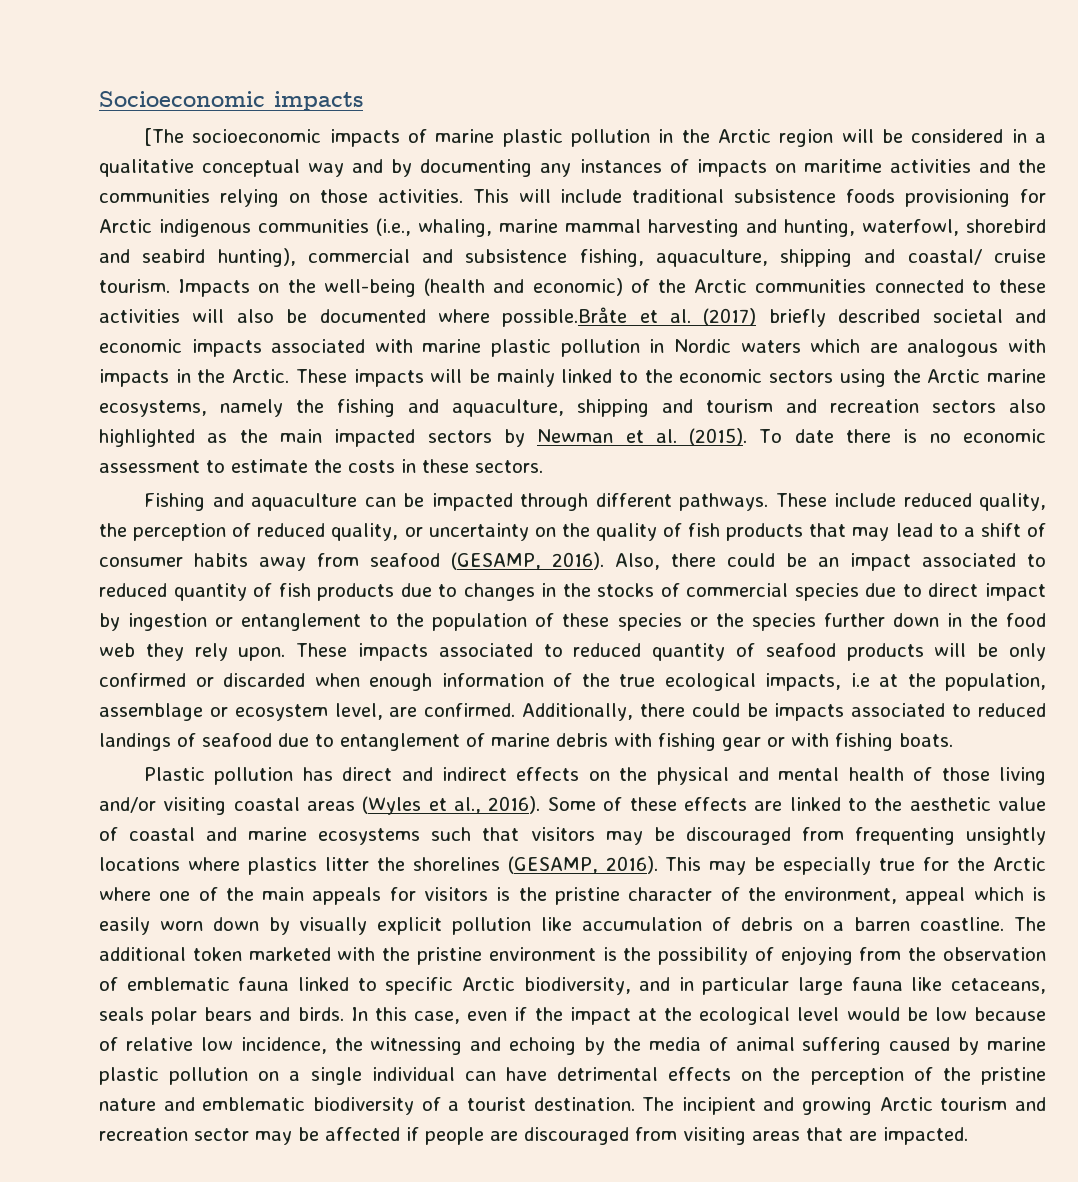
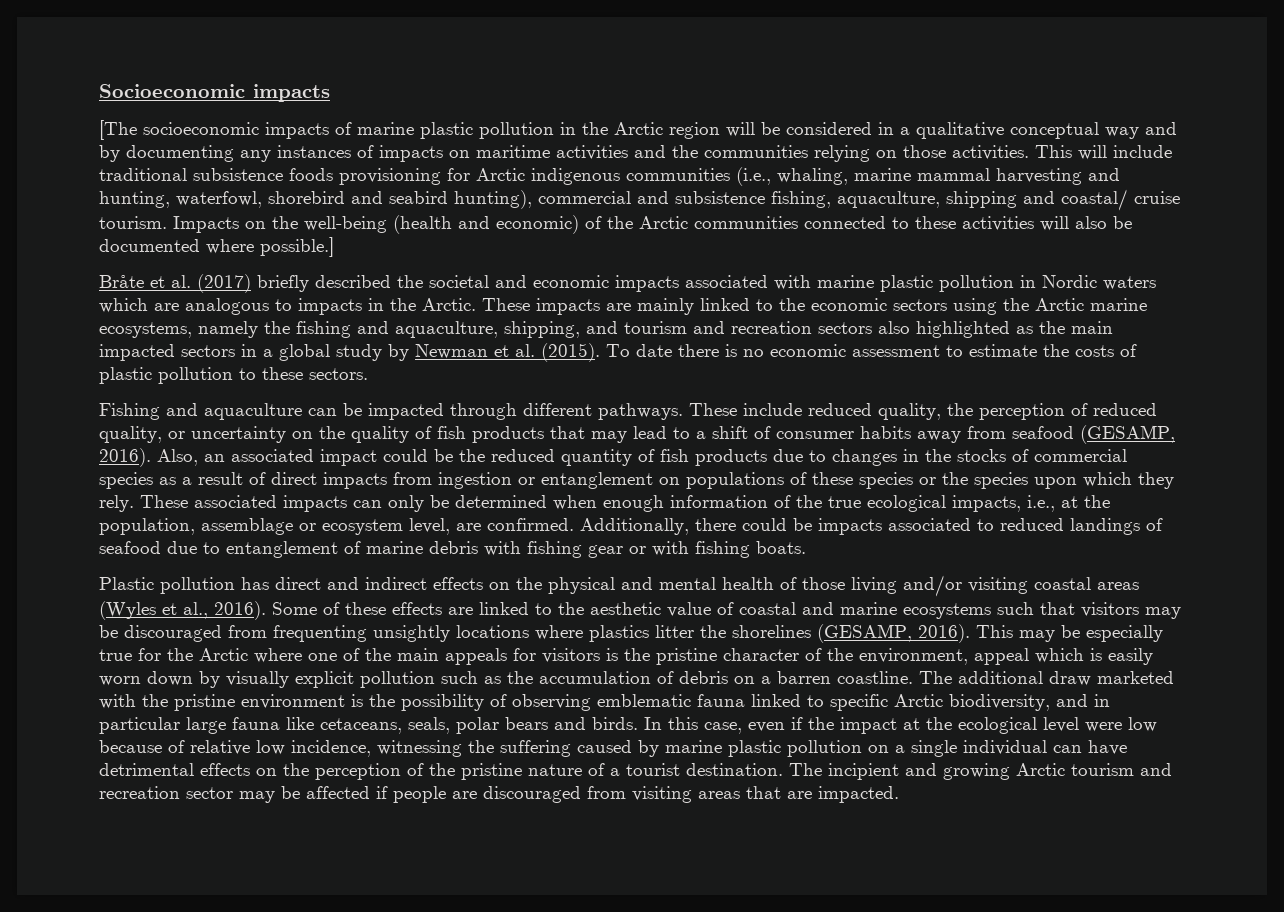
- Impacts on the well-being (health and economic) of the Arctic communities connected to these activities will also be documented where possible.Bråte et al. (2017) briefly described societal and economic impacts associated with marine plastic pollution in Nordic waters which are analogous with impacts in the Arctic.
+ Impacts on the well-being (health and economic) of the Arctic communities connected to these activities will also be documented where possible.]
+ Bråte et al. (2017) briefly described the societal and economic impacts associated with marine plastic pollution in Nordic waters which are analogous to impacts in the Arctic.
- These impacts will be mainly linked to the economic sectors using the Arctic marine ecosystems, namely the fishing and aquaculture, shipping and tourism and recreation sectors also highlighted as the main impacted sectors by Newman et al. (2015).
+ These impacts are mainly linked to the economic sectors using the Arctic marine ecosystems, namely the fishing and aquaculture, shipping, and tourism and recreation sectors also highlighted as the main impacted sectors in a global study by Newman et al. (2015).
- To date there is no economic assessment to estimate the costs in these sectors.
+ To date there is no economic assessment to estimate the costs of plastic pollution to these sectors.
- Also, there could be an impact associated to reduced quantity of fish products due to changes in the stocks of commercial species due to direct impact by ingestion or entanglement to the population of these species or the species further down in the food web they rely upon. These impacts associated to reduced quantity of seafood products will be only confirmed or discarded when enough information of the true ecological impacts, i.e at the population, assemblage or ecosystem level, are confirmed.
+ Also, an associated impact could be the reduced quantity of fish products due to changes in the stocks of commercial species as a result of direct impacts from ingestion or entanglement on populations of these species or the species upon which they rely. These associated impacts can only be determined when enough information of the true ecological impacts, i.e., at the population, assemblage or ecosystem level, are confirmed.
- This may be especially true for the Arctic where one of the main appeals for visitors is the pristine character of the environment, appeal which is easily worn down by visually explicit pollution like accumulation of debris on a barren coastline.
+ This may be especially true for the Arctic where one of the main appeals for visitors is the pristine character of the environment, appeal which is easily worn down by visually explicit pollution such as the accumulation of debris on a barren coastline.
- The additional token marketed with the pristine environment is the possibility of enjoying from the observation of emblematic fauna linked to specific Arctic biodiversity, and in particular large fauna like cetaceans, seals polar bears and birds.
+ The additional draw marketed with the pristine environment is the possibility of observing emblematic fauna linked to specific Arctic biodiversity, and in particular large fauna like cetaceans, seals, polar bears and birds.
- In this case, even if the impact at the ecological level would be low because of relative low incidence, the witnessing and echoing by the media of animal suffering caused by marine plastic pollution on a single individual can have detrimental effects on the perception of the pristine nature and emblematic biodiversity of a tourist destination.
+ In this case, even if the impact at the ecological level were low because of relative low incidence, witnessing the suffering caused by marine plastic pollution on a single individual can have detrimental effects on the perception of the pristine nature of a tourist destination.

